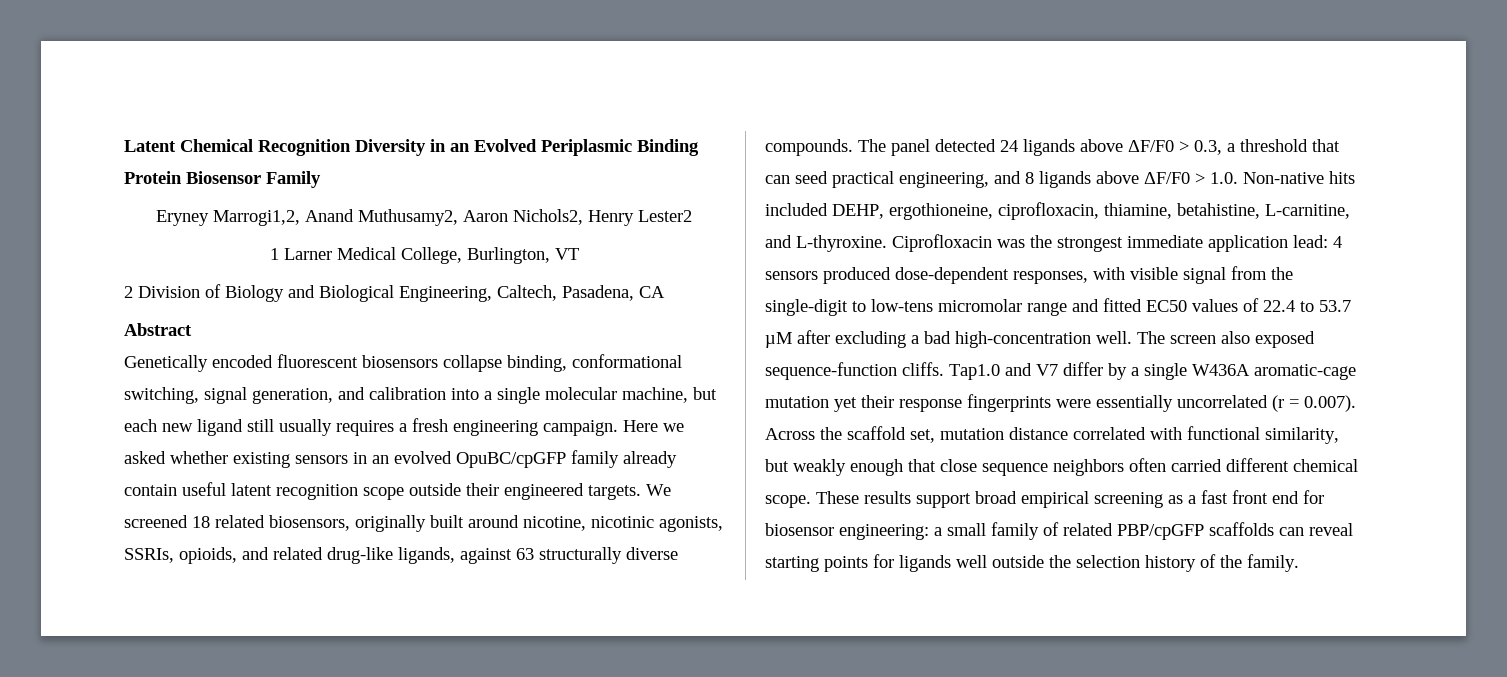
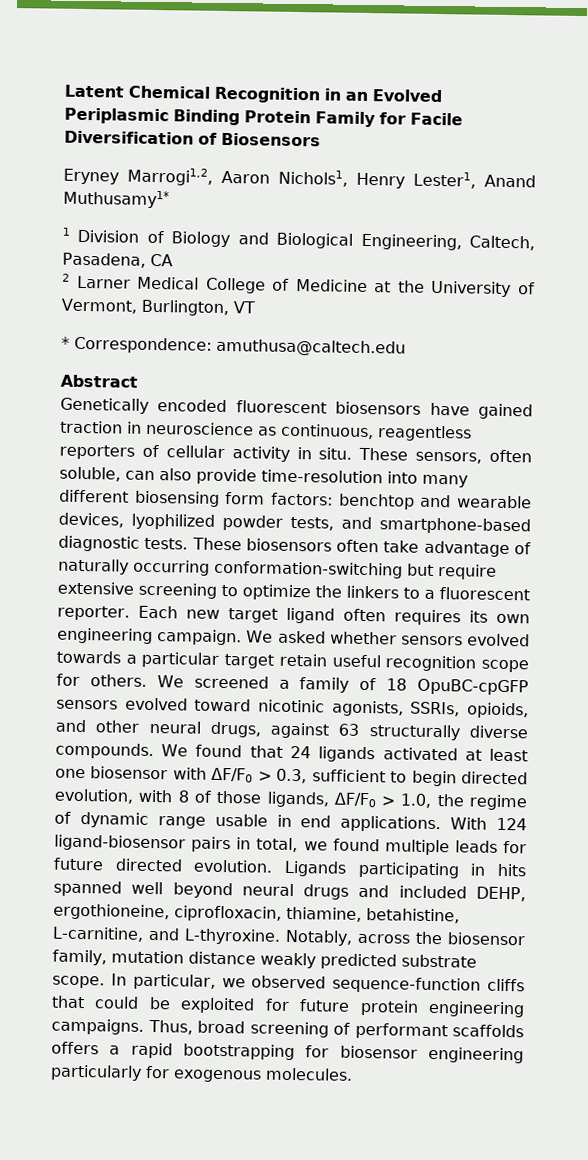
- Latent Chemical Recognition Diversity in an Evolved Periplasmic Binding Protein Biosensor Family
- Eryney Marrogi1,2, Anand Muthusamy2, Aaron Nichols2, Henry Lester2
- 1 Larner Medical College, Burlington, VT
- 2 Division of Biology and Biological Engineering, Caltech, Pasadena, CA
+ Latent Chemical Recognition in an Evolved Periplasmic Binding Protein Family for Facile Diversification of Biosensors
+ Eryney Marrogi1,2, Aaron Nichols1, Henry Lester1, Anand Muthusamy1*
+ 1 Division of Biology and Biological Engineering, Caltech, Pasadena, CA
+ 2 Larner Medical College of Medicine at the University of Vermont, Burlington, VT
+ * Correspondence: amuthusa@caltech.edu
- Genetically encoded fluorescent biosensors collapse binding, conformational switching, signal generation, and calibration into a single molecular machine, but each new ligand still usually requires a fresh engineering campaign. Here we asked whether existing sensors in an evolved OpuBC/cpGFP family already contain useful latent recognition scope outside their engineered targets. We screened 18 related biosensors, originally built around nicotine, nicotinic agonists, SSRIs, opioids, and related drug-like ligands, against 63 structurally diverse compounds.
+ Genetically encoded fluorescent biosensors have gained traction in neuroscience as continuous, reagentless reporters of cellular activity in situ. These sensors, often soluble, can also provide time-resolution into many different biosensing form factors: benchtop and wearable devices, lyophilized powder tests, and smartphone-based diagnostic tests. These biosensors often take advantage of naturally occurring conformation-switching but require extensive screening to optimize the linkers to a fluorescent reporter. Each new target ligand often requires its own engineering campaign. We asked whether sensors evolved towards a particular target retain useful recognition scope for others. We screened a family of 18 OpuBC-cpGFP sensors evolved toward nicotinic agonists, SSRIs, opioids, and other neural drugs, against 63 structurally diverse compounds.
- The panel detected 24 ligands above ΔF/F0 > 0.3, a threshold that can seed practical engineering, and 8 ligands above ΔF/F0 > 1.0. Non-native hits included DEHP, ergothioneine, ciprofloxacin, thiamine, betahistine, L-carnitine, and L-thyroxine.
+ We found that 24 ligands activated at least one biosensor with ΔF/F0 > 0.3, sufficient to begin directed evolution, with 8 of those ligands, ΔF/F0 > 1.0, the regime of dynamic range usable in end applications. With 124 ligand-biosensor pairs in total, we found multiple leads for future directed evolution. Ligands participating in hits spanned well beyond neural drugs and included DEHP, ergothioneine, ciprofloxacin, thiamine, betahistine, L-carnitine, and L-thyroxine.
- Ciprofloxacin was the strongest immediate application lead: 4 sensors produced dose-dependent responses, with visible signal from the single-digit to low-tens micromolar range and fitted EC50 values of 22.4 to 53.7 µM after excluding a bad high-concentration well. The screen also exposed sequence-function cliffs. Tap1.0 and V7 differ by a single W436A aromatic-cage mutation yet their response fingerprints were essentially uncorrelated (r = 0.007). Across the scaffold set, mutation distance correlated with functional similarity, but weakly enough that close sequence neighbors often carried different chemical scope. These results support broad empirical screening as a fast front end for biosensor engineering: a small family of related PBP/cpGFP scaffolds can reveal starting points for ligands well outside the selection history of the family.
+ Notably, across the biosensor family, mutation distance weakly predicted substrate scope. In particular, we observed sequence-function cliffs that could be exploited for future protein engineering campaigns. Thus, broad screening of performant scaffolds offers a rapid bootstrapping for biosensor engineering particularly for exogenous molecules.

